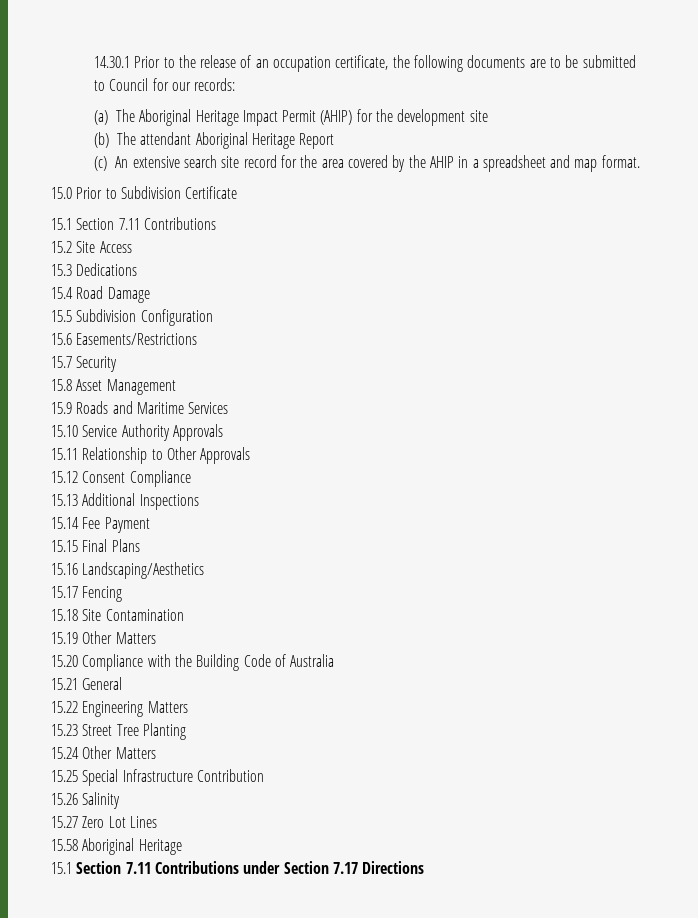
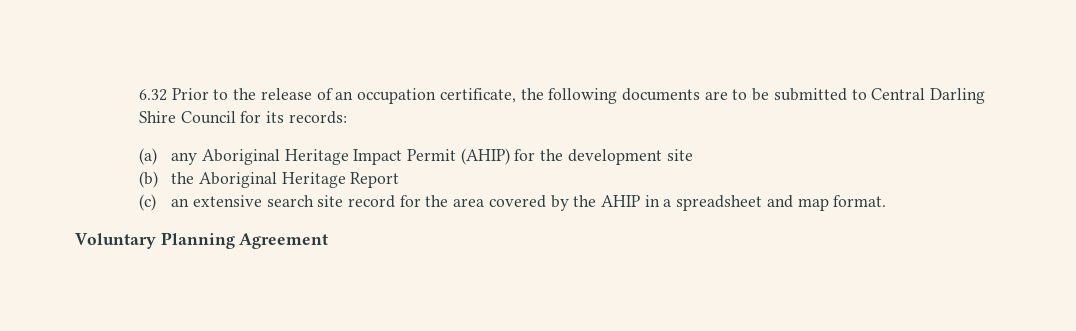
- 14.30.1 Prior to the release of an occupation certificate, the following documents are to be submitted to Council for our records:
+ 6.32 Prior to the release of an occupation certificate, the following documents are to be submitted to Central Darling Shire Council for its records:
- (a) The Aboriginal Heritage Impact Permit (AHIP) for the development site
+ (a) any Aboriginal Heritage Impact Permit (AHIP) for the development site
- (b) The attendant Aboriginal Heritage Report
+ (b) the Aboriginal Heritage Report
- (c) An extensive search site record for the area covered by the AHIP in a spreadsheet and map format.
+ (c) an extensive search site record for the area covered by the AHIP in a spreadsheet and map format.
- 15.0 Prior to Subdivision Certificate
- 15.1 Section 7.11 Contributions
- 15.2 Site Access
- 15.3 Dedications
- 15.4 Road Damage
- 15.5 Subdivision Configuration
- 15.6 Easements/Restrictions
- 15.7 Security
- 15.8 Asset Management
- 15.9 Roads and Maritime Services
- 15.10 Service Authority Approvals
- 15.11 Relationship to Other Approvals
- 15.12 Consent Compliance
- 15.13 Additional Inspections
- 15.14 Fee Payment
- 15.15 Final Plans
- 15.16 Landscaping/Aesthetics
- 15.17 Fencing
- 15.18 Site Contamination
- 15.19 Other Matters
- 15.20 Compliance with the Building Code of Australia
- 15.21 General
- 15.22 Engineering Matters
- 15.23 Street Tree Planting
- 15.24 Other Matters
- 15.25 Special Infrastructure Contribution
- 15.26 Salinity
- 15.27 Zero Lot Lines
- 15.58 Aboriginal Heritage
- 15.1 Section 7.11 Contributions under Section 7.17 Directions
+ Voluntary Planning Agreement

